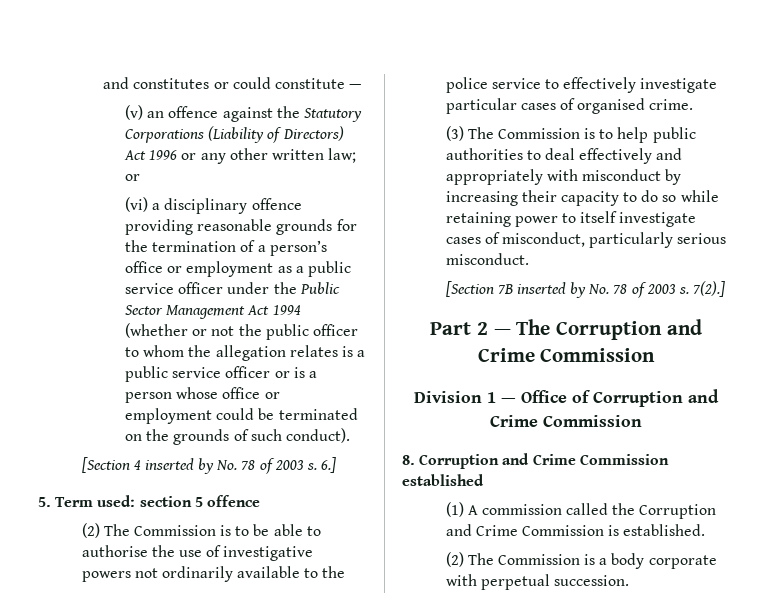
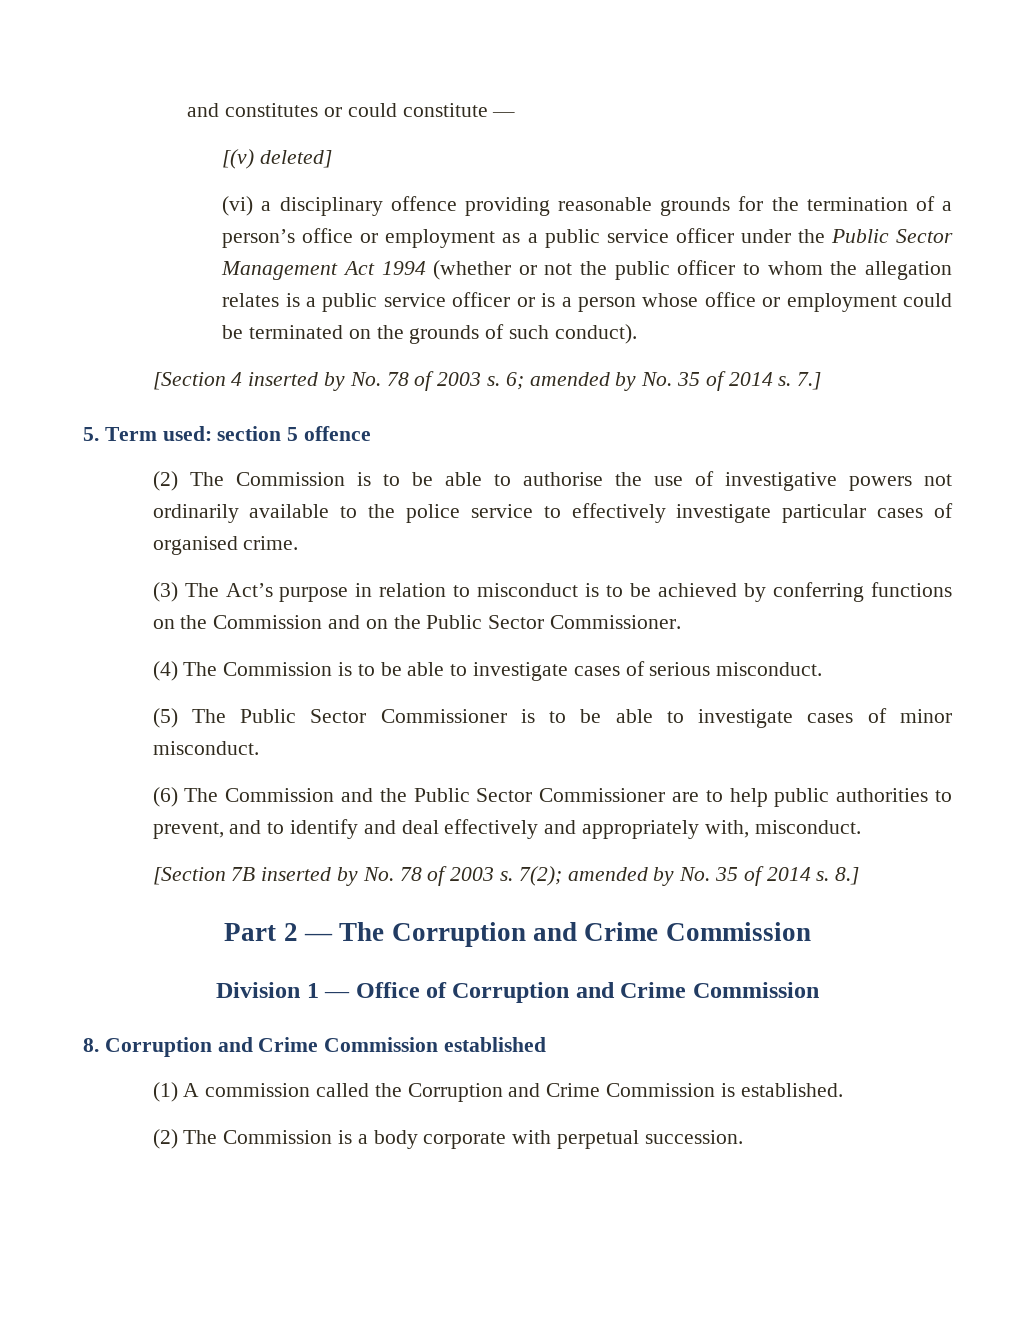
- (v) an offence against the Statutory Corporations (Liability of Directors) Act 1996 or any other written law; or
+ [(v) deleted]
- 6.]
+ 6; amended by No. 35 of 2014 s. 7.]
- (3) The Commission is to help public authorities to deal effectively and appropriately with misconduct by increasing their capacity to do so while retaining power to itself investigate cases of misconduct, particularly serious misconduct.
+ (3) The Act’s purpose in relation to misconduct is to be achieved by conferring functions on the Commission and on the Public Sector Commissioner.
+ (4) The Commission is to be able to investigate cases of serious misconduct.
+ (5) The Public Sector Commissioner is to be able to investigate cases of minor misconduct.
+ (6) The Commission and the Public Sector Commissioner are to help public authorities to prevent, and to identify and deal effectively and appropriately with, misconduct.
- 7(2).]
+ 7(2); amended by No. 35 of 2014 s. 8.]

